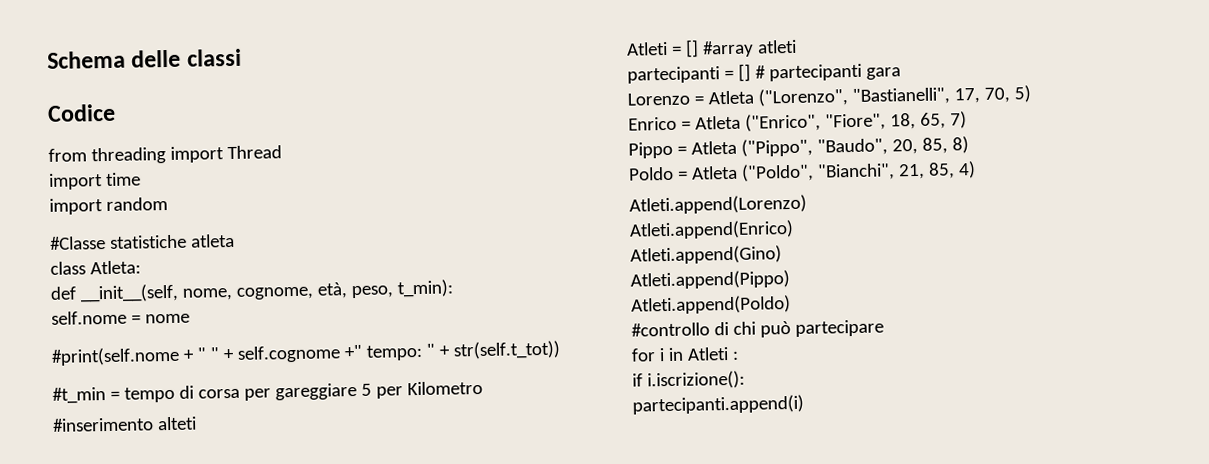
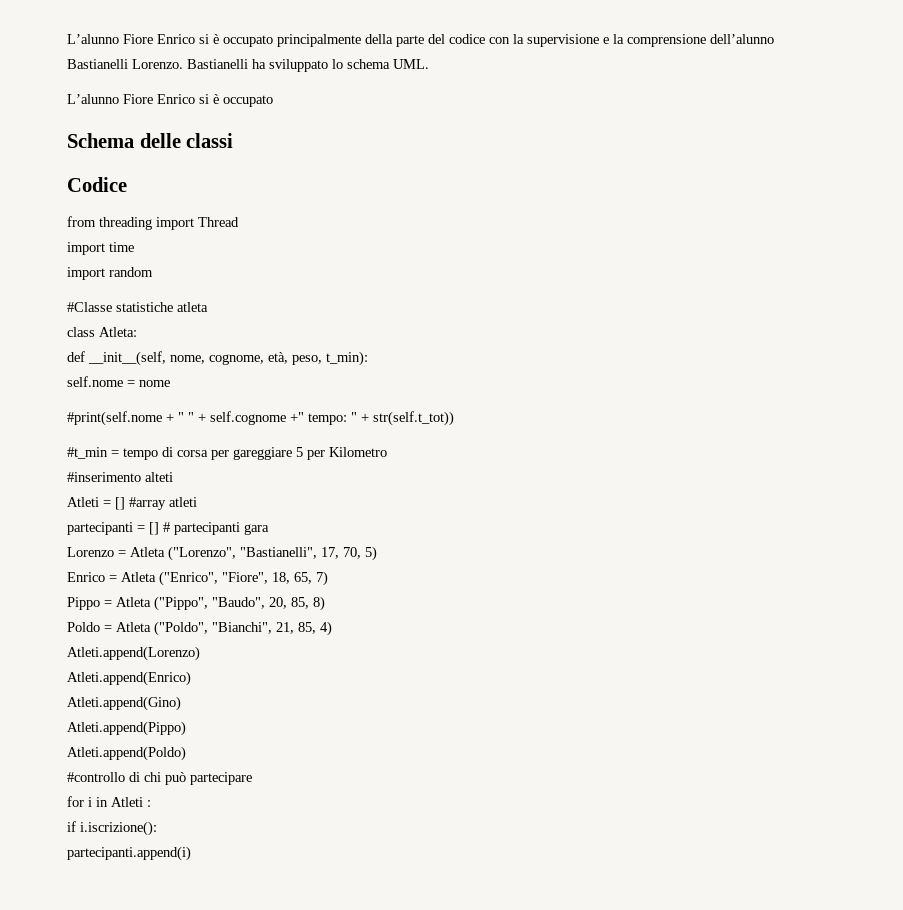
+ L’alunno Fiore Enrico si è occupato principalmente della parte del codice con la supervisione e la comprensione dell’alunno Bastianelli Lorenzo. Bastianelli ha sviluppato lo schema UML.
+ L’alunno Fiore Enrico si è occupato

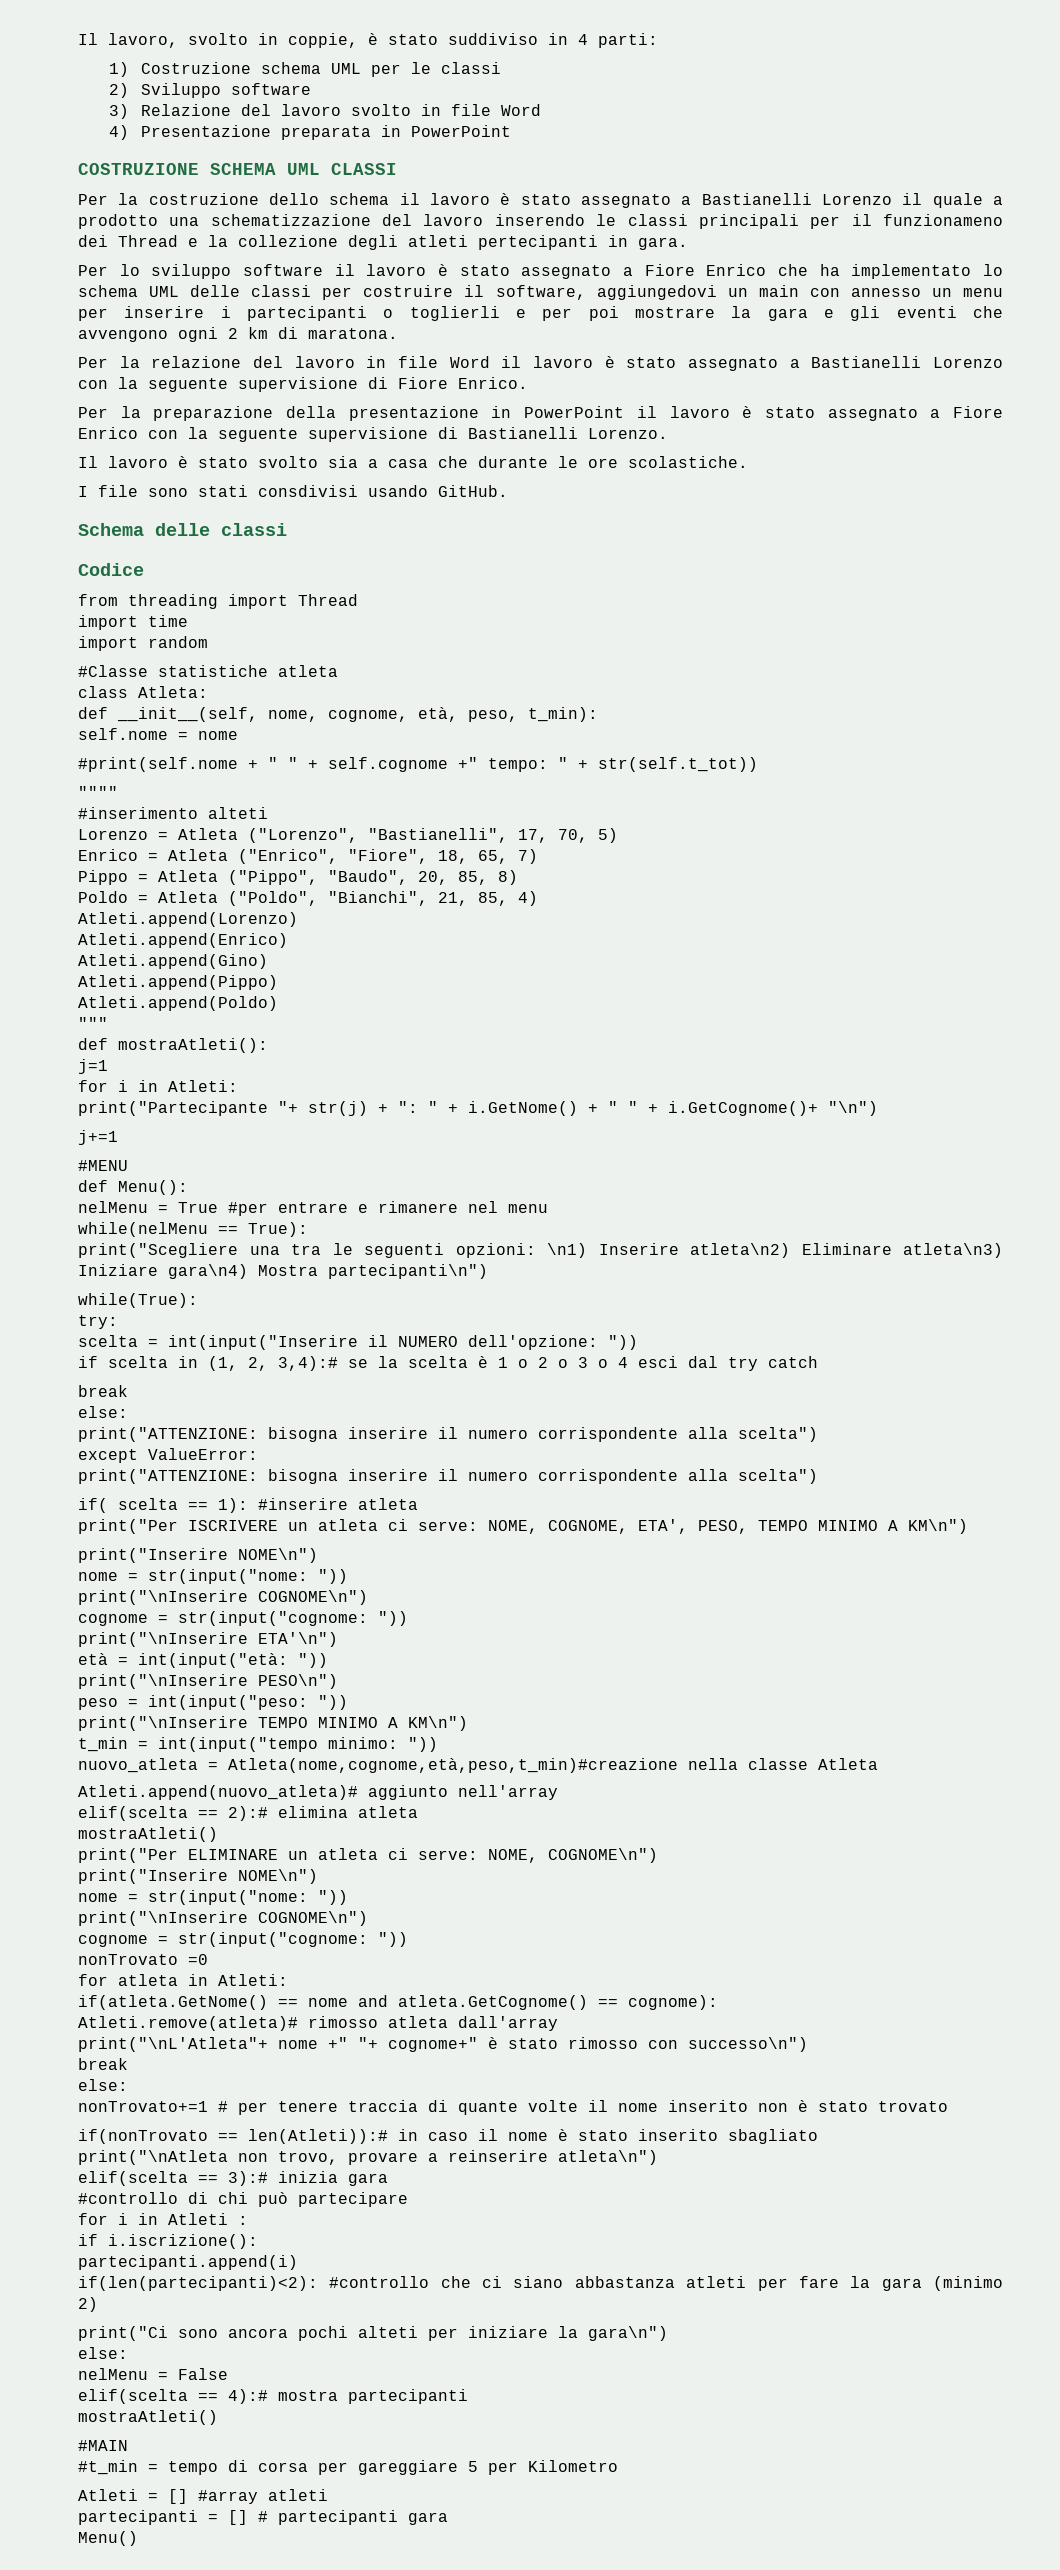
- L’alunno Fiore Enrico si è occupato principalmente della parte del codice con la supervisione e la comprensione dell’alunno Bastianelli Lorenzo. Bastianelli ha sviluppato lo schema UML.
- L’alunno Fiore Enrico si è occupato
+ Il lavoro, svolto in coppie, è stato suddiviso in 4 parti:
+ 1) Costruzione schema UML per le classi
+ 2) Sviluppo software
+ 3) Relazione del lavoro svolto in file Word
+ 4) Presentazione preparata in PowerPoint
+ COSTRUZIONE SCHEMA UML CLASSI
+ Per la costruzione dello schema il lavoro è stato assegnato a Bastianelli Lorenzo il quale a prodotto una schematizzazione del lavoro inserendo le classi principali per il funzionameno dei Thread e la collezione degli atleti pertecipanti in gara.
+ Per lo sviluppo software il lavoro è stato assegnato a Fiore Enrico che ha implementato lo schema UML delle classi per costruire il software, aggiungedovi un main con annesso un menu per inserire i partecipanti o toglierli e per poi mostrare la gara e gli eventi che avvengono ogni 2 km di maratona.
+ Per la relazione del lavoro in file Word il lavoro è stato assegnato a Bastianelli Lorenzo con la seguente supervisione di Fiore Enrico.
+ Per la preparazione della presentazione in PowerPoint il lavoro è stato assegnato a Fiore Enrico con la seguente supervisione di Bastianelli Lorenzo.
+ Il lavoro è stato svolto sia a casa che durante le ore scolastiche.
+ I file sono stati consdivisi usando GitHub.
- #t_min = tempo di corsa per gareggiare 5 per Kilometro
+ """"
  #inserimento alteti
- Atleti = [] #array atleti
- partecipanti = [] # partecipanti gara
+ """
+ def mostraAtleti():
+ j=1
+ for i in Atleti:
+ print("Partecipante "+ str(j) + ": " + i.GetNome() + " " + i.GetCognome()+ "\n")
+ j+=1
+ #MENU
+ def Menu():
+ nelMenu = True #per entrare e rimanere nel menu
+ while(nelMenu == True):
+ print("Scegliere una tra le seguenti opzioni: \n1) Inserire atleta\n2) Eliminare atleta\n3) Iniziare gara\n4) Mostra partecipanti\n")
+ while(True):
+ try:
+ scelta = int(input("Inserire il NUMERO dell'opzione: "))
+ if scelta in (1, 2, 3,4):# se la scelta è 1 o 2 o 3 o 4 esci dal try catch
+ break
+ else:
+ print("ATTENZIONE: bisogna inserire il numero corrispondente alla scelta")
+ except ValueError:
+ print("ATTENZIONE: bisogna inserire il numero corrispondente alla scelta")
+ if( scelta == 1): #inserire atleta
+ print("Per ISCRIVERE un atleta ci serve: NOME, COGNOME, ETA', PESO, TEMPO MINIMO A KM\n")
+ print("Inserire NOME\n")
+ nome = str(input("nome: "))
+ print("\nInserire COGNOME\n")
+ cognome = str(input("cognome: "))
+ print("\nInserire ETA'\n")
+ età = int(input("età: "))
+ print("\nInserire PESO\n")
+ peso = int(input("peso: "))
+ print("\nInserire TEMPO MINIMO A KM\n")
+ t_min = int(input("tempo minimo: "))
+ nuovo_atleta = Atleta(nome,cognome,età,peso,t_min)#creazione nella classe Atleta
+ Atleti.append(nuovo_atleta)# aggiunto nell'array
+ elif(scelta == 2):# elimina atleta
+ mostraAtleti()
+ print("Per ELIMINARE un atleta ci serve: NOME, COGNOME\n")
+ print("Inserire NOME\n")
+ nome = str(input("nome: "))
+ print("\nInserire COGNOME\n")
+ cognome = str(input("cognome: "))
+ nonTrovato =0
+ for atleta in Atleti:
+ if(atleta.GetNome() == nome and atleta.GetCognome() == cognome):
+ Atleti.remove(atleta)# rimosso atleta dall'array
+ print("\nL'Atleta"+ nome +" "+ cognome+" è stato rimosso con successo\n")
+ break
+ else:
+ nonTrovato+=1 # per tenere traccia di quante volte il nome inserito non è stato trovato
+ if(nonTrovato == len(Atleti)):# in caso il nome è stato inserito sbagliato
+ print("\nAtleta non trovo, provare a reinserire atleta\n")
+ elif(scelta == 3):# inizia gara
+ if(len(partecipanti)<2): #controllo che ci siano abbastanza atleti per fare la gara (minimo 2)
+ print("Ci sono ancora pochi alteti per iniziare la gara\n")
+ else:
+ nelMenu = False
+ elif(scelta == 4):# mostra partecipanti
+ mostraAtleti()
+ #MAIN
+ #t_min = tempo di corsa per gareggiare 5 per Kilometro
+ Atleti = [] #array atleti
+ partecipanti = [] # partecipanti gara
+ Menu()

